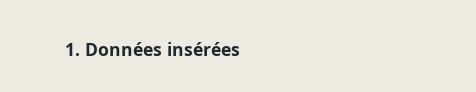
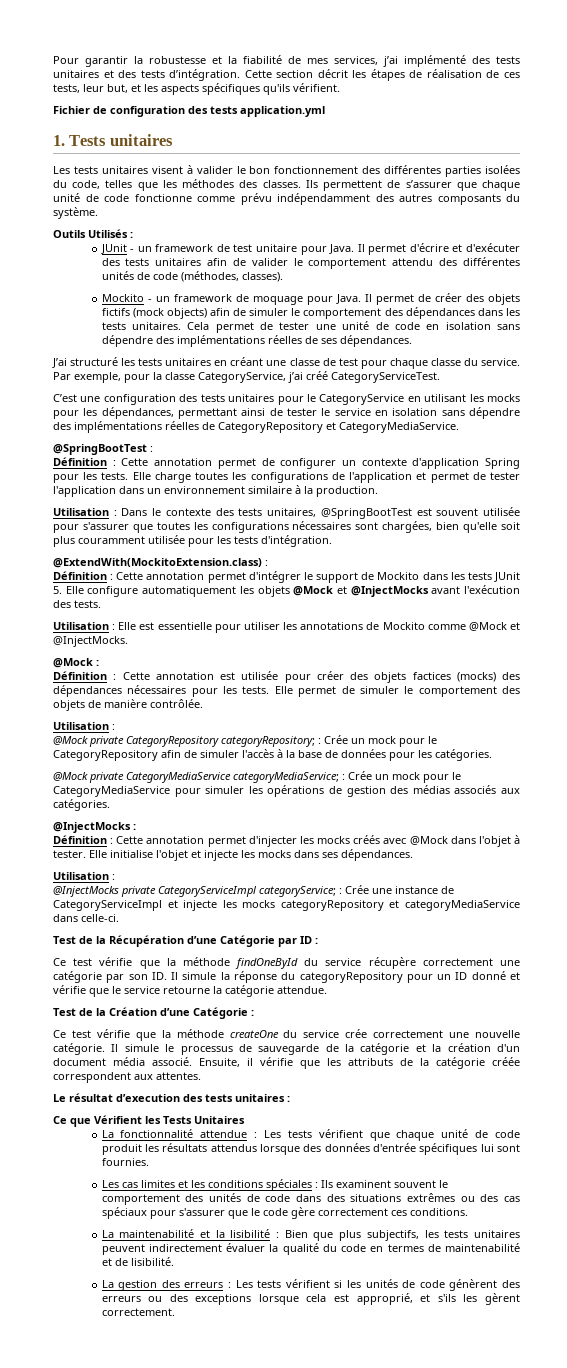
- 1. Données insérées
+ Pour garantir la robustesse et la fiabilité de mes services, j’ai implémenté des tests unitaires et des tests d’intégration. Cette section décrit les étapes de réalisation de ces tests, leur but, et les aspects spécifiques qu'ils vérifient.
+ Fichier de configuration des tests application.yml
+ 1. Tests unitaires
+ Les tests unitaires visent à valider le bon fonctionnement des différentes parties isolées du code, telles que les méthodes des classes. Ils permettent de s’assurer que chaque unité de code fonctionne comme prévu indépendamment des autres composants du système.
+ Outils Utilisés :
+ JUnit - un framework de test unitaire pour Java. Il permet d'écrire et d'exécuter des tests unitaires afin de valider le comportement attendu des différentes unités de code (méthodes, classes).
+ Mockito - un framework de moquage pour Java. Il permet de créer des objets fictifs (mock objects) afin de simuler le comportement des dépendances dans les tests unitaires. Cela permet de tester une unité de code en isolation sans dépendre des implémentations réelles de ses dépendances.
+ J’ai structuré les tests unitaires en créant une classe de test pour chaque classe du service. Par exemple, pour la classe CategoryService, j’ai créé CategoryServiceTest.
+ C’est une configuration des tests unitaires pour le CategoryService en utilisant les mocks pour les dépendances, permettant ainsi de tester le service en isolation sans dépendre des implémentations réelles de CategoryRepository et CategoryMediaService.
+ @SpringBootTest :
+ Définition : Cette annotation permet de configurer un contexte d'application Spring pour les tests. Elle charge toutes les configurations de l'application et permet de tester l'application dans un environnement similaire à la production.
+ Utilisation : Dans le contexte des tests unitaires, @SpringBootTest est souvent utilisée pour s'assurer que toutes les configurations nécessaires sont chargées, bien qu'elle soit plus couramment utilisée pour les tests d'intégration.
+ @ExtendWith(MockitoExtension.class) :
+ Définition : Cette annotation permet d'intégrer le support de Mockito dans les tests JUnit 5. Elle configure automatiquement les objets @Mock et @InjectMocks avant l'exécution des tests.
+ Utilisation : Elle est essentielle pour utiliser les annotations de Mockito comme @Mock et @InjectMocks.
+ @Mock :
+ Définition : Cette annotation est utilisée pour créer des objets factices (mocks) des dépendances nécessaires pour les tests. Elle permet de simuler le comportement des objets de manière contrôlée.
+ Utilisation :
+ @Mock private CategoryRepository categoryRepository; : Crée un mock pour le CategoryRepository afin de simuler l'accès à la base de données pour les catégories.
+ @Mock private CategoryMediaService categoryMediaService; : Crée un mock pour le CategoryMediaService pour simuler les opérations de gestion des médias associés aux catégories.
+ @InjectMocks :
+ Définition : Cette annotation permet d'injecter les mocks créés avec @Mock dans l'objet à tester. Elle initialise l'objet et injecte les mocks dans ses dépendances.
+ Utilisation :
+ @InjectMocks private CategoryServiceImpl categoryService; : Crée une instance de CategoryServiceImpl et injecte les mocks categoryRepository et categoryMediaService dans celle-ci.
+ Test de la Récupération d’une Catégorie par ID :
+ Ce test vérifie que la méthode findOneById du service récupère correctement une catégorie par son ID. Il simule la réponse du categoryRepository pour un ID donné et vérifie que le service retourne la catégorie attendue.
+ Test de la Création d’une Catégorie :
+ Ce test vérifie que la méthode createOne du service crée correctement une nouvelle catégorie. Il simule le processus de sauvegarde de la catégorie et la création d'un document média associé. Ensuite, il vérifie que les attributs de la catégorie créée correspondent aux attentes.
+ Le résultat d’execution des tests unitaires :
+ Ce que Vérifient les Tests Unitaires
+ La fonctionnalité attendue : Les tests vérifient que chaque unité de code produit les résultats attendus lorsque des données d'entrée spécifiques lui sont fournies.
+ Les cas limites et les conditions spéciales : Ils examinent souvent le comportement des unités de code dans des situations extrêmes ou des cas spéciaux pour s'assurer que le code gère correctement ces conditions.
+ La maintenabilité et la lisibilité : Bien que plus subjectifs, les tests unitaires peuvent indirectement évaluer la qualité du code en termes de maintenabilité et de lisibilité.
+ La gestion des erreurs : Les tests vérifient si les unités de code génèrent des erreurs ou des exceptions lorsque cela est approprié, et s'ils les gèrent correctement.

